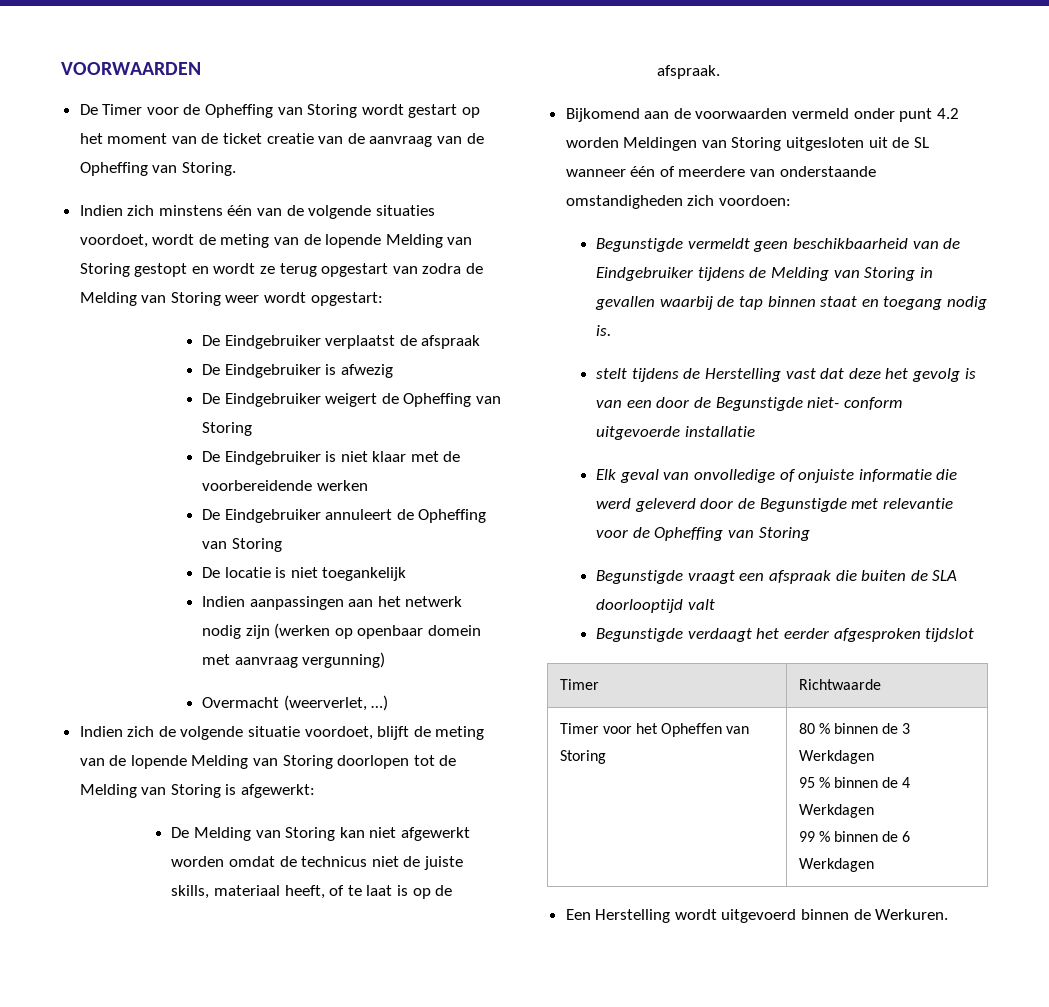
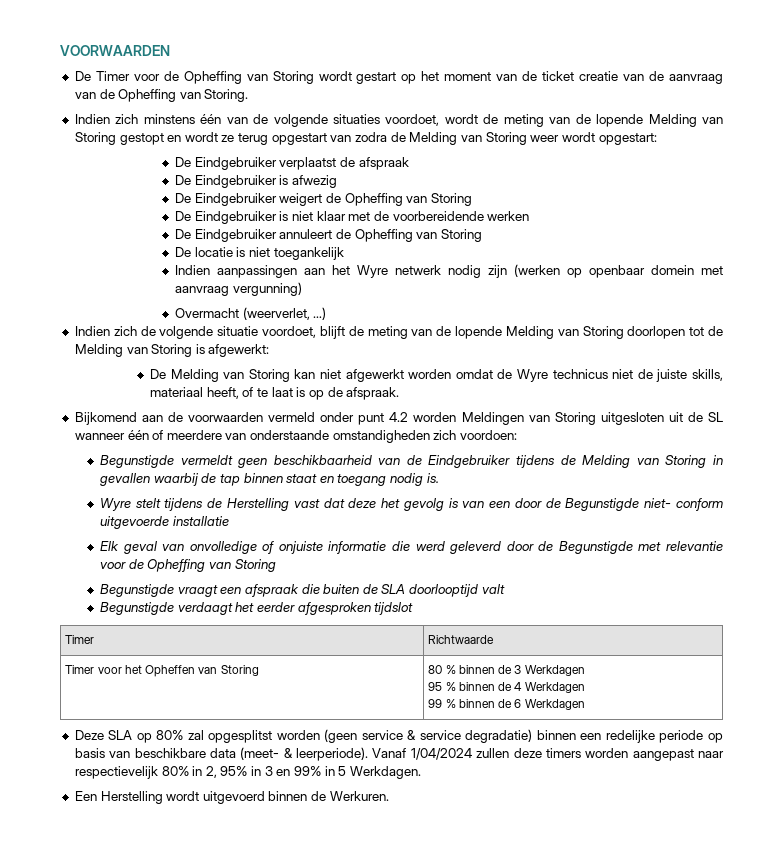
- Indien aanpassingen aan het netwerk nodig zijn (werken op openbaar domein met aanvraag vergunning)
+ Indien aanpassingen aan het Wyre netwerk nodig zijn (werken op openbaar domein met aanvraag vergunning)
- De Melding van Storing kan niet afgewerkt worden omdat de technicus niet de juiste skills, materiaal heeft, of te laat is op de afspraak.
+ De Melding van Storing kan niet afgewerkt worden omdat de Wyre technicus niet de juiste skills, materiaal heeft, of te laat is op de afspraak.
- stelt tijdens de Herstelling vast dat deze het gevolg is van een door de Begunstigde niet- conform uitgevoerde installatie
+ Wyre stelt tijdens de Herstelling vast dat deze het gevolg is van een door de Begunstigde niet- conform uitgevoerde installatie
+ Deze SLA op 80% zal opgesplitst worden (geen service & service degradatie) binnen een redelijke periode op basis van beschikbare data (meet- & leerperiode). Vanaf 1/04/2024 zullen deze timers worden aangepast naar respectievelijk 80% in 2, 95% in 3 en 99% in 5 Werkdagen.

